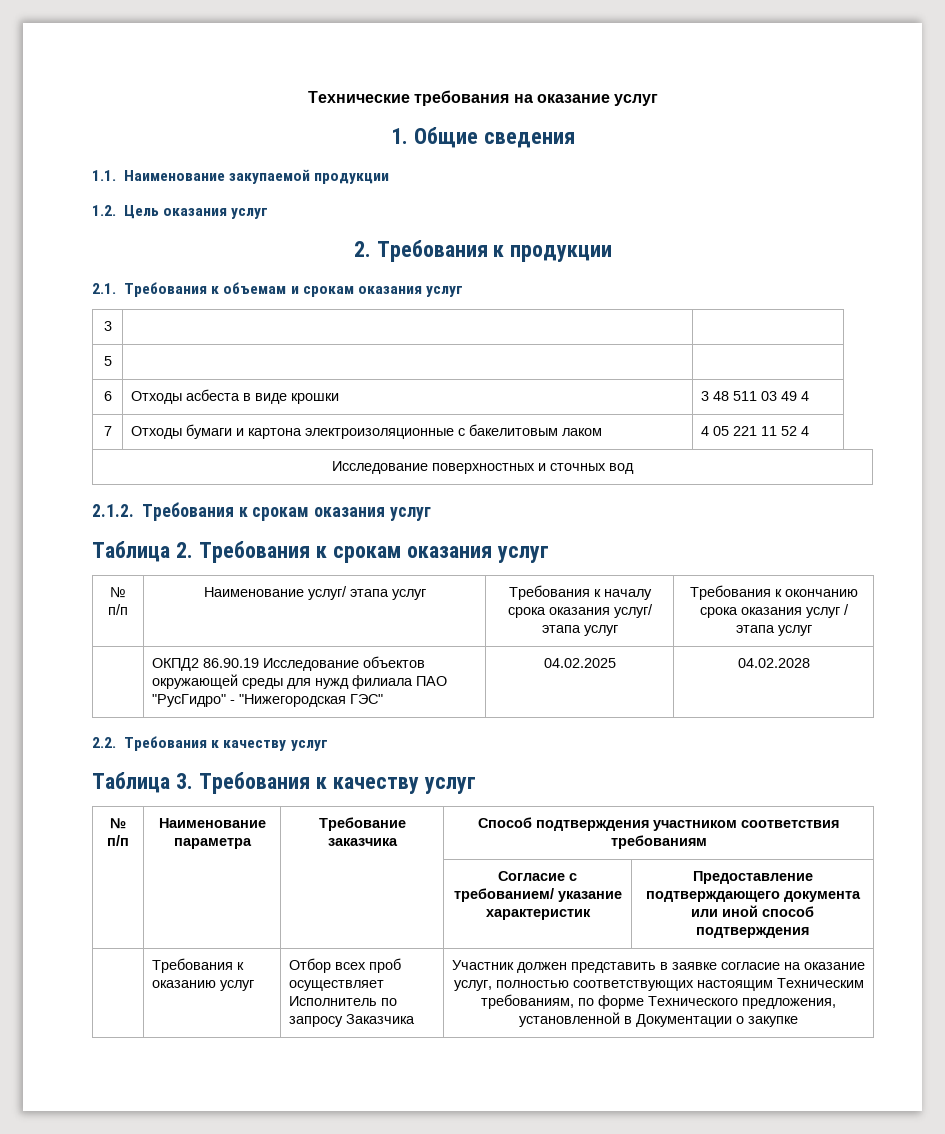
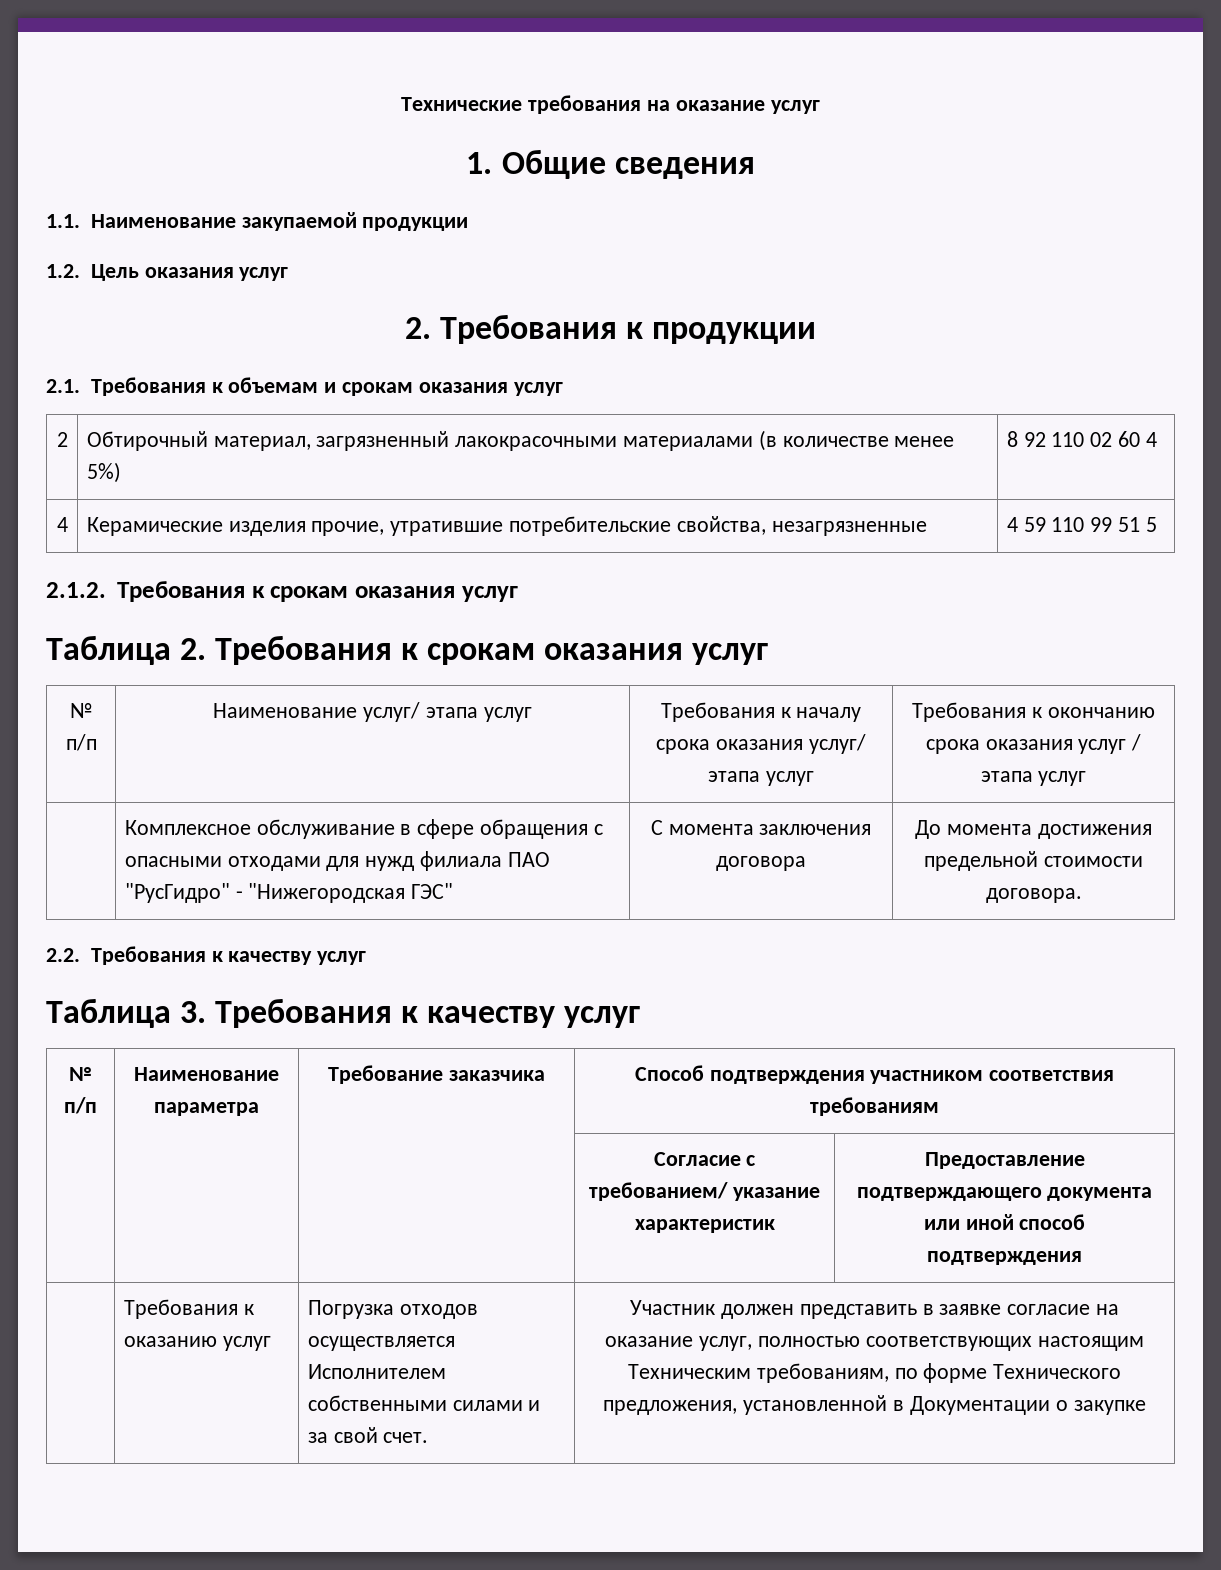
- 3 | |
- 5 | |
- 6 | Отходы асбеста в виде крошки | 3 48 511 03 49 4
- 7 | Отходы бумаги и картона электроизоляционные с бакелитовым лаком | 4 05 221 11 52 4
- Исследование поверхностных и сточных вод
+ 2 | Обтирочный материал, загрязненный лакокрасочными материалами (в количестве менее 5%) | 8 92 110 02 60 4
+ 4 | Керамические изделия прочие, утратившие потребительские свойства, незагрязненные | 4 59 110 99 51 5
- | ОКПД2 86.90.19 Исследование объектов окружающей среды для нужд филиала ПАО "РусГидро" - "Нижегородская ГЭС" | 04.02.2025 | 04.02.2028
+ | Комплексное обслуживание в сфере обращения с опасными отходами для нужд филиала ПАО "РусГидро" - "Нижегородская ГЭС" | С момента заключения договора | До момента достижения предельной стоимости договора.
- | Требования к оказанию услуг | Отбор всех проб осуществляет Исполнитель по запросу Заказчика | Участник должен представить в заявке согласие на оказание услуг, полностью соответствующих настоящим Техническим требованиям, по форме Технического предложения, установленной в Документации о закупке
+ | Требования к оказанию услуг | Погрузка отходов осуществляется Исполнителем собственными силами и за свой счет. | Участник должен представить в заявке согласие на оказание услуг, полностью соответствующих настоящим Техническим требованиям, по форме Технического предложения, установленной в Документации о закупке

